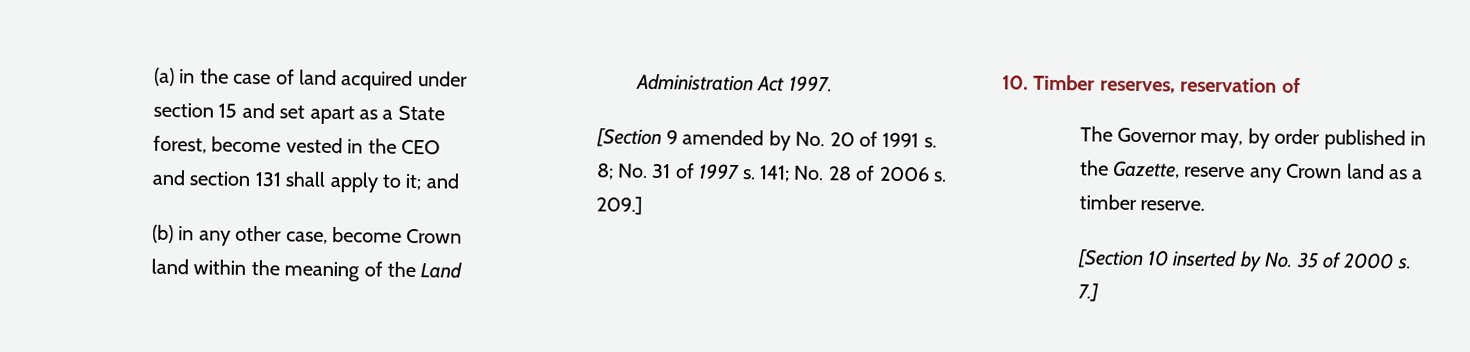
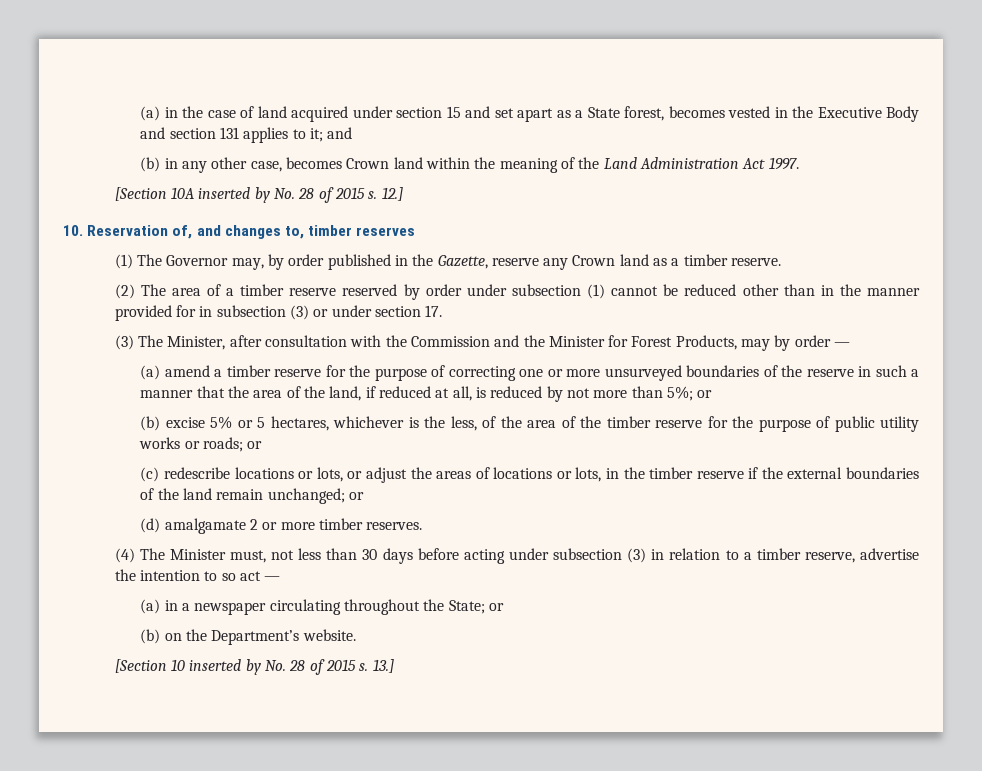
- (a) in the case of land acquired under section 15 and set apart as a State forest, become vested in the CEO and section 131 shall apply to it; and
+ (a) in the case of land acquired under section 15 and set apart as a State forest, becomes vested in the Executive Body and section 131 applies to it; and
- (b) in any other case, become Crown land within the meaning of the Land Administration Act 1997.
+ (b) in any other case, becomes Crown land within the meaning of the Land Administration Act 1997.
- [Section 9 amended by No. 20 of 1991 s. 8; No. 31 of 1997 s. 141; No. 28 of 2006 s. 209.]
- 10. Timber reserves, reservation of
- The Governor may, by order published in the Gazette, reserve any Crown land as a timber reserve.
+ [Section 10A inserted by No. 28 of 2015 s. 12.]
+ 10. Reservation of, and changes to, timber reserves
+ (1) The Governor may, by order published in the Gazette, reserve any Crown land as a timber reserve.
+ (2) The area of a timber reserve reserved by order under subsection (1) cannot be reduced other than in the manner provided for in subsection (3) or under section 17.
+ (3) The Minister, after consultation with the Commission and the Minister for Forest Products, may by order —
+ (a) amend a timber reserve for the purpose of correcting one or more unsurveyed boundaries of the reserve in such a manner that the area of the land, if reduced at all, is reduced by not more than 5%; or
+ (b) excise 5% or 5 hectares, whichever is the less, of the area of the timber reserve for the purpose of public utility works or roads; or
+ (c) redescribe locations or lots, or adjust the areas of locations or lots, in the timber reserve if the external boundaries of the land remain unchanged; or
+ (d) amalgamate 2 or more timber reserves.
+ (4) The Minister must, not less than 30 days before acting under subsection (3) in relation to a timber reserve, advertise the intention to so act —
+ (a) in a newspaper circulating throughout the State; or
+ (b) on the Department’s website.
- [Section 10 inserted by No. 35 of 2000 s. 7.]
+ [Section 10 inserted by No. 28 of 2015 s. 13.]

